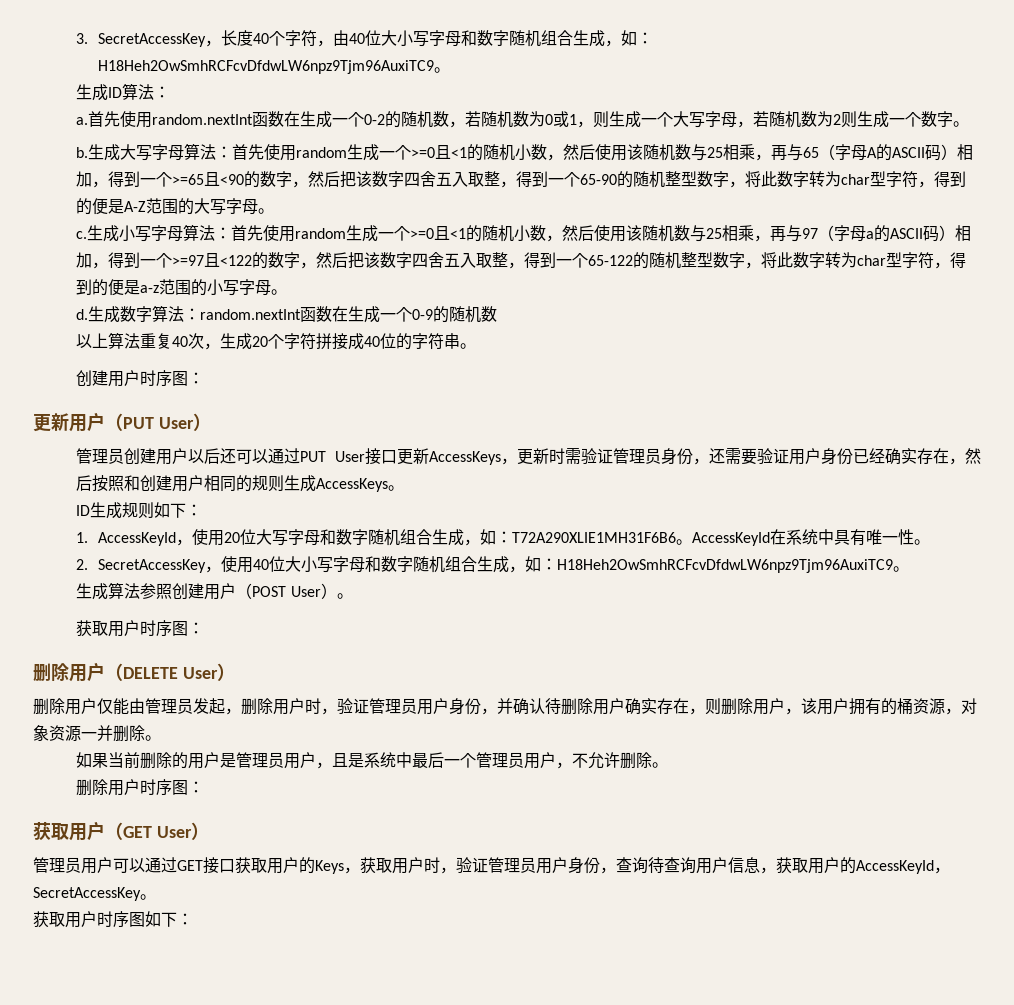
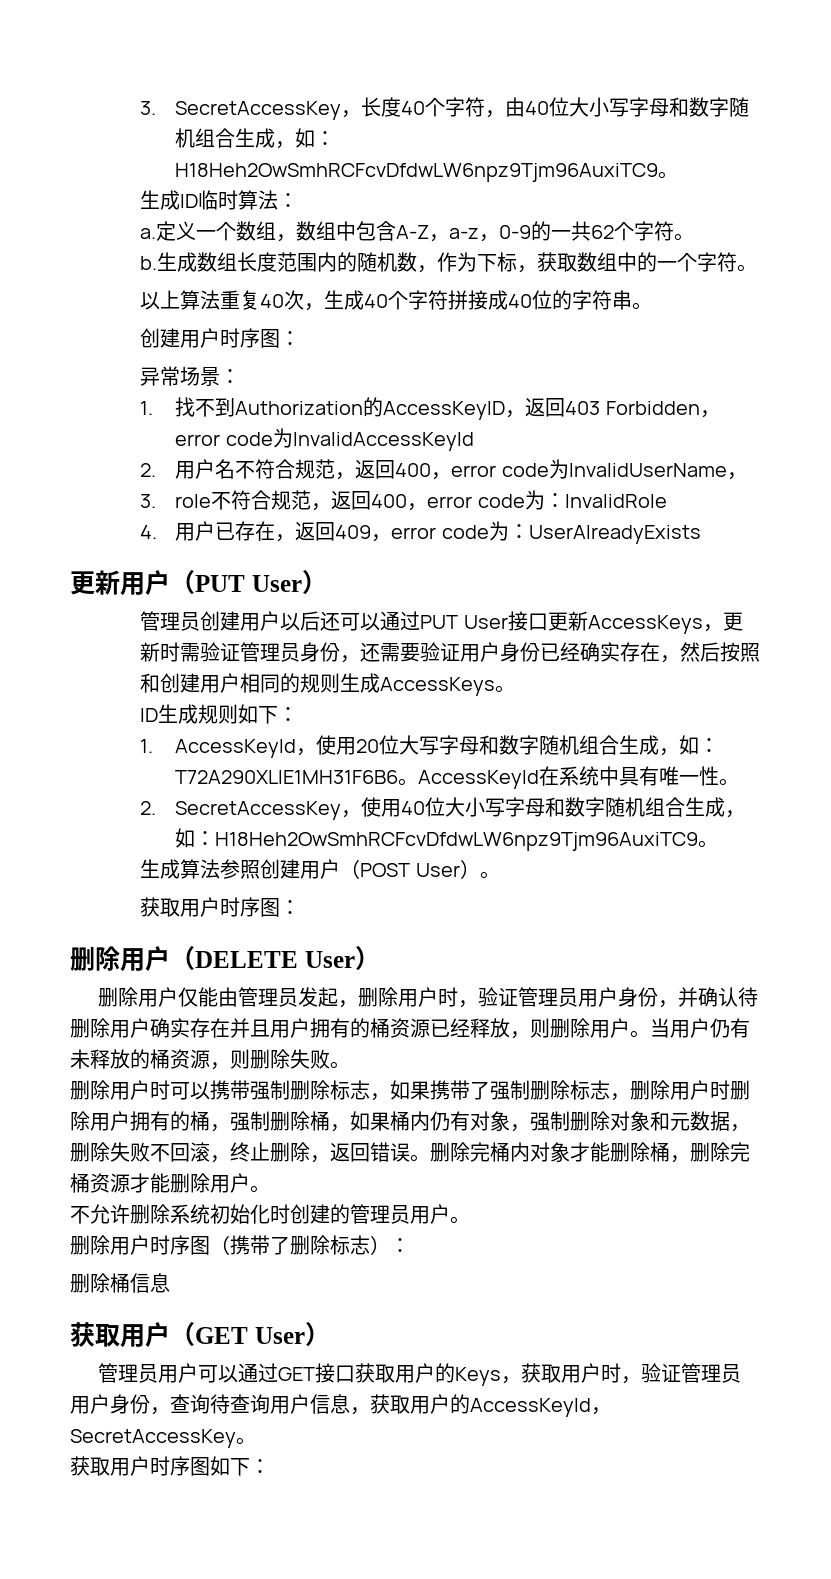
- 生成ID算法：
+ 生成ID临时算法：
- 首先使用random.nextInt函数在生成一个0-2的随机数，若随机数为0或1，则生成一个大写字母，若随机数为2则生成一个数字。
- b.生成大写字母算法：首先使用random生成一个>=0且<1的随机小数，然后使用该随机数与25相乘，再与65（字母A的ASCII码）相加，得到一个>=65且<90的数字，然后把该数字四舍五入取整，得到一个65-90的随机整型数字，将此数字转为char型字符，得到的便是A-Z范围的大写字母。
- c.生成小写字母算法：首先使用random生成一个>=0且<1的随机小数，然后使用该随机数与25相乘，再与97（字母a的ASCII码）相加，得到一个>=97且<122的数字，然后把该数字四舍五入取整，得到一个65-122的随机整型数字，将此数字转为char型字符，得到的便是a-z范围的小写字母。
- d.生成数字算法：random.nextInt函数在生成一个0-9的随机数
+ 定义一个数组，数组中包含A-Z，a-z，0-9的一共62个字符。
+ b.生成数组长度范围内的随机数，作为下标，获取数组中的一个字符。
- 以上算法重复40次，生成20个字符拼接成40位的字符串。
+ 以上算法重复40次，生成40个字符拼接成40位的字符串。
+ 异常场景：
+ 1.找不到Authorization的AccessKeyID，返回403 Forbidden，error code为InvalidAccessKeyId
+ 2.用户名不符合规范，返回400，error code为InvalidUserName，
+ 3. role不符合规范，返回400，error code为：InvalidRole
+ 4.用户已存在，返回409，error code为：UserAlreadyExists
- 删除用户仅能由管理员发起，删除用户时，验证管理员用户身份，并确认待删除用户确实存在，则删除用户，该用户拥有的桶资源，对象资源一并删除。
- 如果当前删除的用户是管理员用户，且是系统中最后一个管理员用户，不允许删除。
- 删除用户时序图：
+ 删除用户仅能由管理员发起，删除用户时，验证管理员用户身份，并确认待删除用户确实存在并且用户拥有的桶资源已经释放，则删除用户。当用户仍有未释放的桶资源，则删除失败。
+ 删除用户时可以携带强制删除标志，如果携带了强制删除标志，删除用户时删除用户拥有的桶，强制删除桶，如果桶内仍有对象，强制删除对象和元数据，删除失败不回滚，终止删除，返回错误。删除完桶内对象才能删除桶，删除完桶资源才能删除用户。
+ 不允许删除系统初始化时创建的管理员用户。
+ 删除用户时序图（携带了删除标志）：
+ 删除桶信息

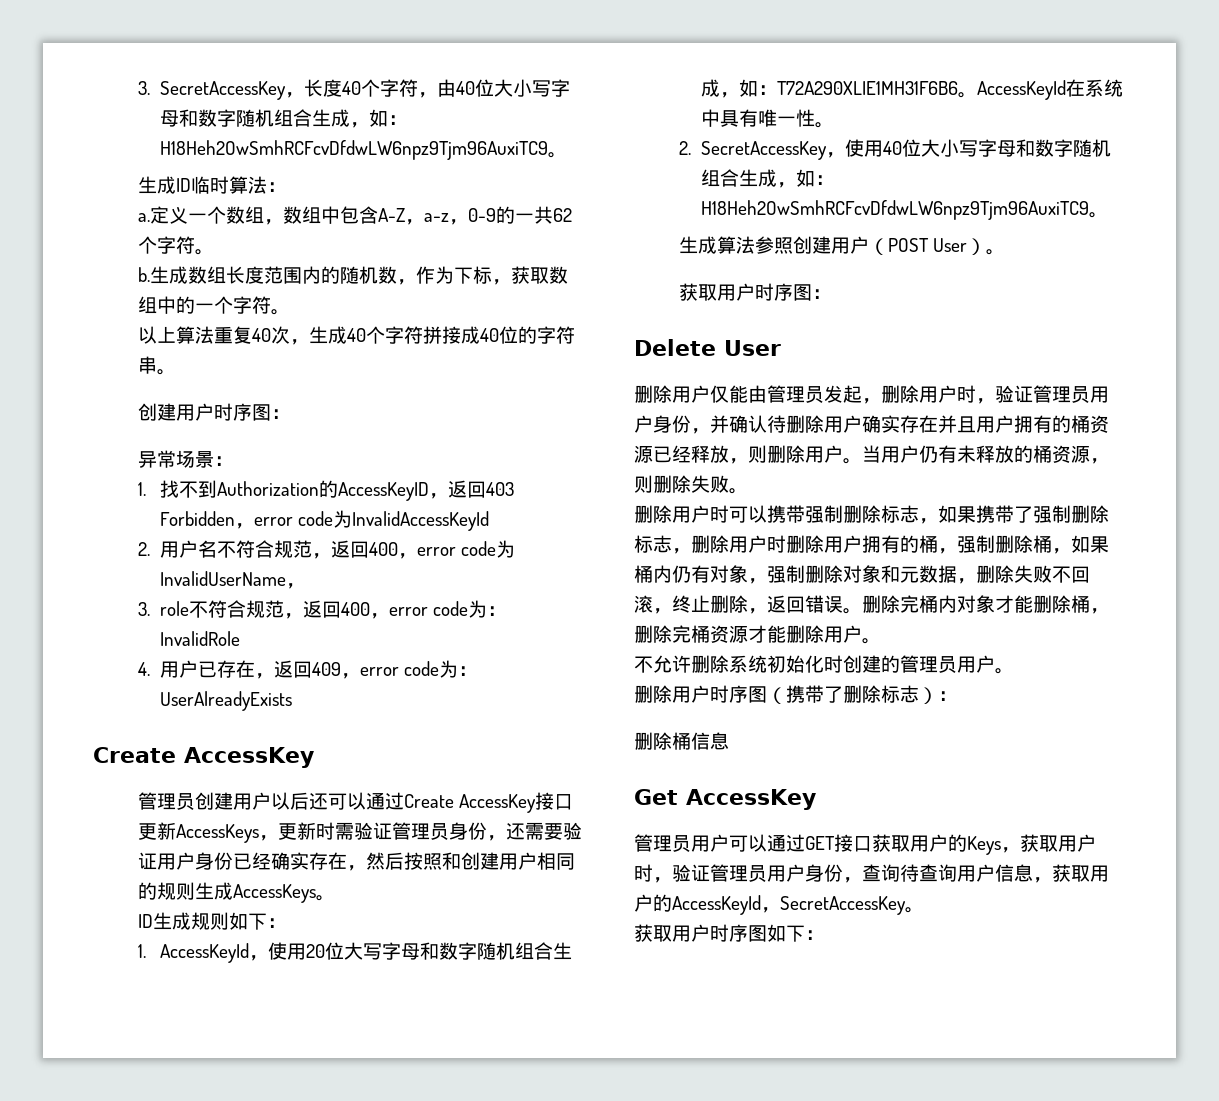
  4.用户已存在，返回409，error code为：UserAlreadyExists
- 更新用户（PUT User）
+ Create AccessKey
- 管理员创建用户以后还可以通过PUT User接口更新AccessKeys，更新时需验证管理员身份，还需要验证用户身份已经确实存在，然后按照和创建用户相同的规则生成AccessKeys。
+ 管理员创建用户以后还可以通过Create AccessKey接口更新AccessKeys，更新时需验证管理员身份，还需要验证用户身份已经确实存在，然后按照和创建用户相同的规则生成AccessKeys。
- 删除用户（DELETE User）
+ Delete User
- 获取用户（GET User）
+ Get AccessKey

